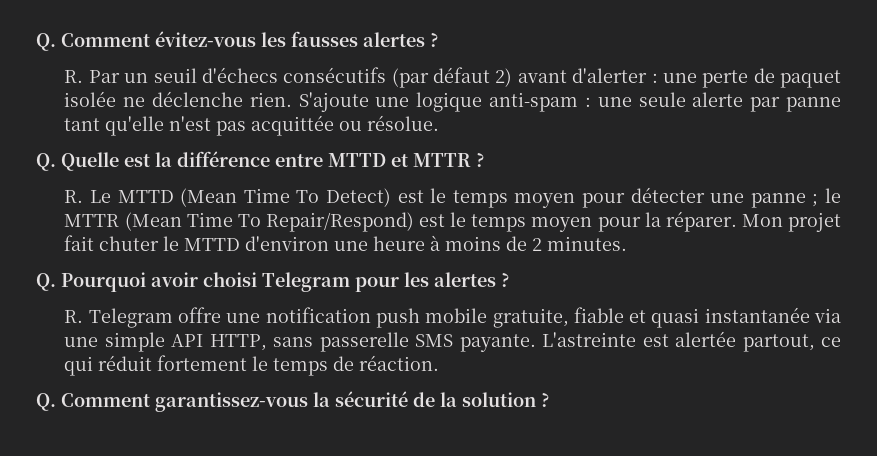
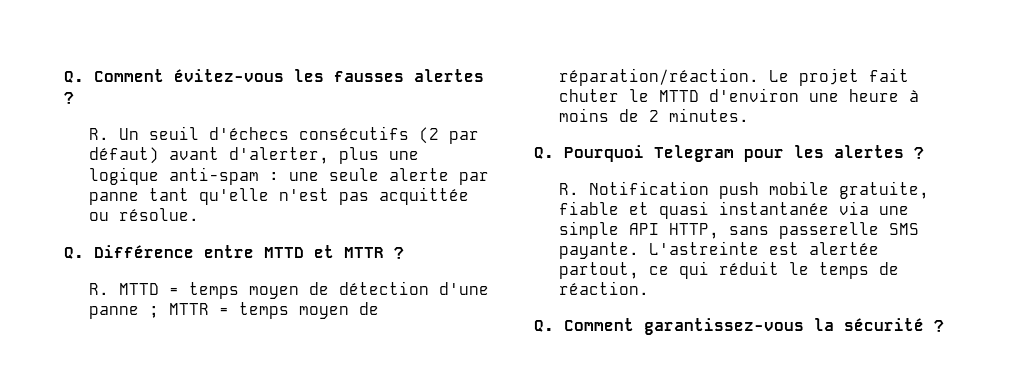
- R. Par un seuil d'échecs consécutifs (par défaut 2) avant d'alerter : une perte de paquet isolée ne déclenche rien. S'ajoute une logique anti-spam : une seule alerte par panne tant qu'elle n'est pas acquittée ou résolue.
+ R. Un seuil d'échecs consécutifs (2 par défaut) avant d'alerter, plus une logique anti-spam : une seule alerte par panne tant qu'elle n'est pas acquittée ou résolue.
- Q. Quelle est la différence entre MTTD et MTTR ?
+ Q. Différence entre MTTD et MTTR ?
- R. Le MTTD (Mean Time To Detect) est le temps moyen pour détecter une panne ; le MTTR (Mean Time To Repair/Respond) est le temps moyen pour la réparer. Mon projet fait chuter le MTTD d'environ une heure à moins de 2 minutes.
+ R. MTTD = temps moyen de détection d'une panne ; MTTR = temps moyen de réparation/réaction. Le projet fait chuter le MTTD d'environ une heure à moins de 2 minutes.
- Q. Pourquoi avoir choisi Telegram pour les alertes ?
+ Q. Pourquoi Telegram pour les alertes ?
- R. Telegram offre une notification push mobile gratuite, fiable et quasi instantanée via une simple API HTTP, sans passerelle SMS payante.
+ R. Notification push mobile gratuite, fiable et quasi instantanée via une simple API HTTP, sans passerelle SMS payante.
- L'astreinte est alertée partout, ce qui réduit fortement le temps de réaction.
+ L'astreinte est alertée partout, ce qui réduit le temps de réaction.
- Q. Comment garantissez-vous la sécurité de la solution ?
+ Q. Comment garantissez-vous la sécurité ?

